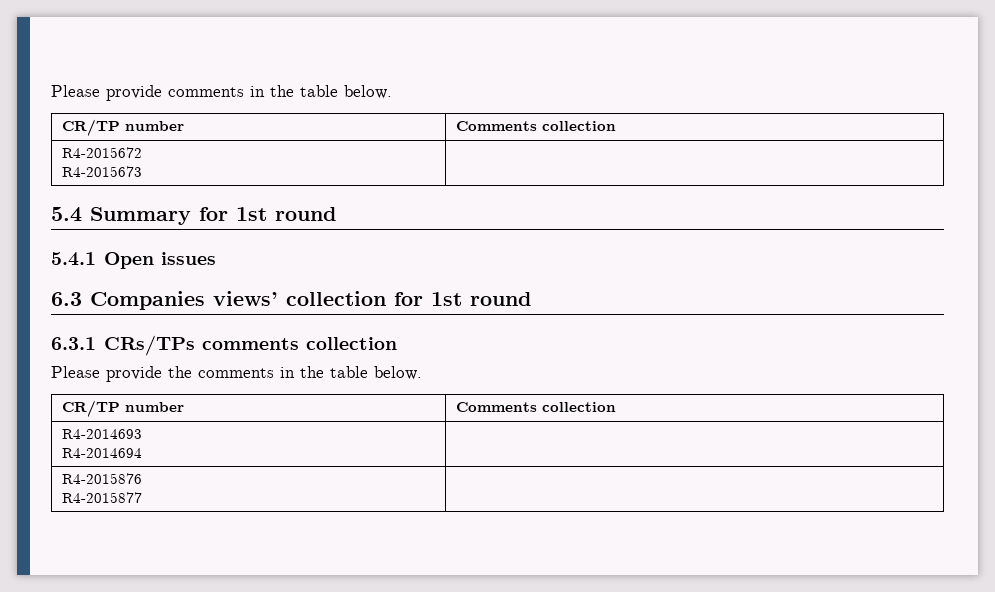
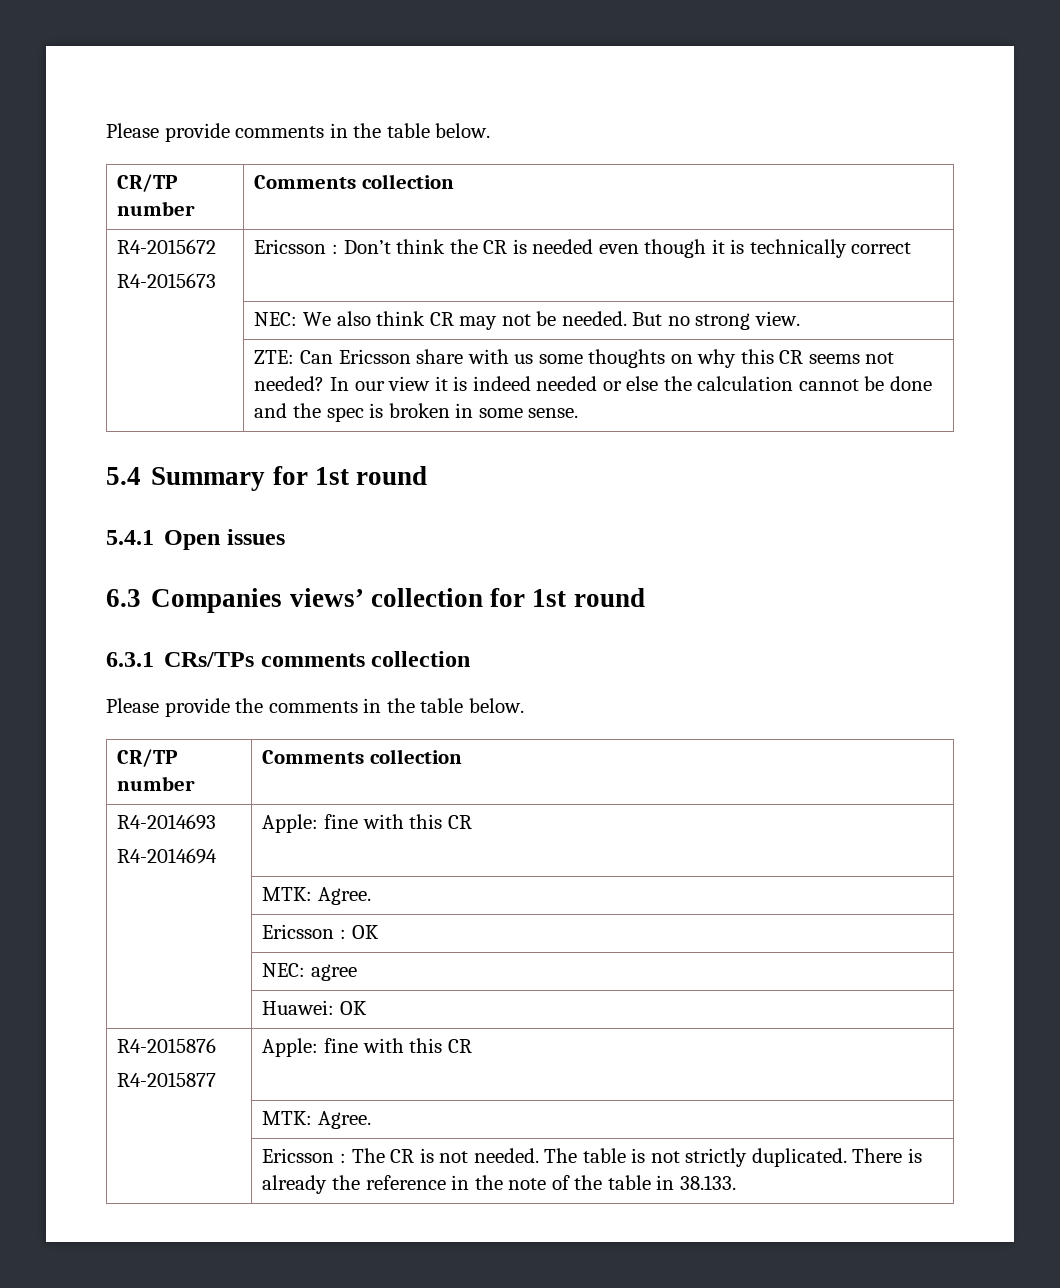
  R4-2015672
- R4-2015673 |
+ R4-2015673 | Ericsson : Don’t think the CR is needed even though it is technically correct
+ | NEC: We also think CR may not be needed. But no strong view.
+ | ZTE: Can Ericsson share with us some thoughts on why this CR seems not needed? In our view it is indeed needed or else the calculation cannot be done and the spec is broken in some sense.
  R4-2014693
- R4-2014694 |
+ R4-2014694 | Apple: fine with this CR
+ | MTK: Agree.
+ | Ericsson : OK
+ | NEC: agree
+ | Huawei: OK
  R4-2015876
- R4-2015877 |
+ R4-2015877 | Apple: fine with this CR
+ | MTK: Agree.
+ | Ericsson : The CR is not needed. The table is not strictly duplicated. There is already the reference in the note of the table in 38.133.

